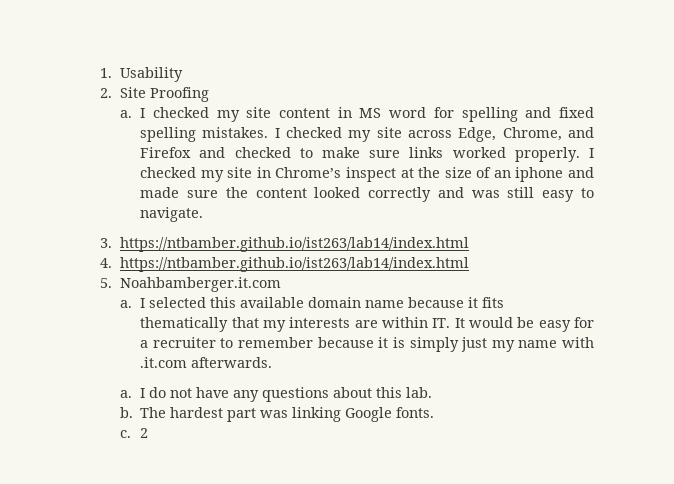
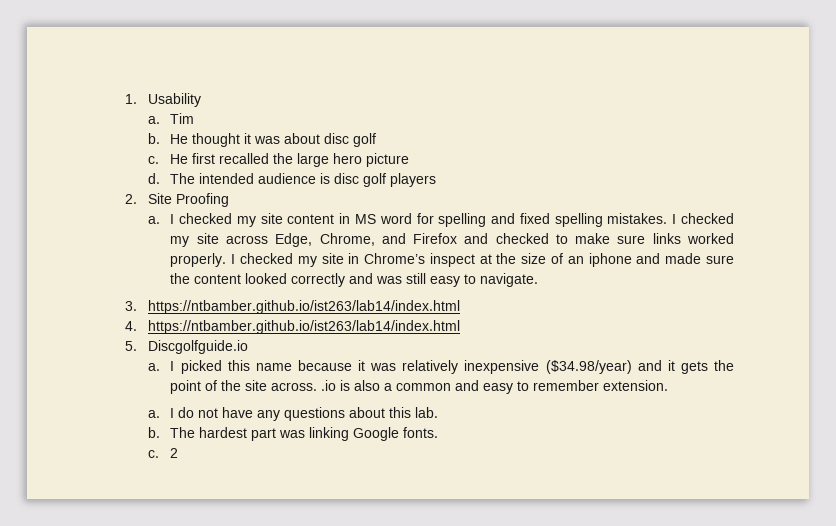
+ a. Tim
+ b. He thought it was about disc golf
+ c. He first recalled the large hero picture
+ d. The intended audience is disc golf players
- 5. Noahbamberger.it.com
- a. I selected this available domain name because it fits thematically that my interests are within IT. It would be easy for a recruiter to remember because it is simply just my name with .it.com afterwards.
+ 5. Discgolfguide.io
+ a. I picked this name because it was relatively inexpensive ($34.98/year) and it gets the point of the site across. .io is also a common and easy to remember extension.

